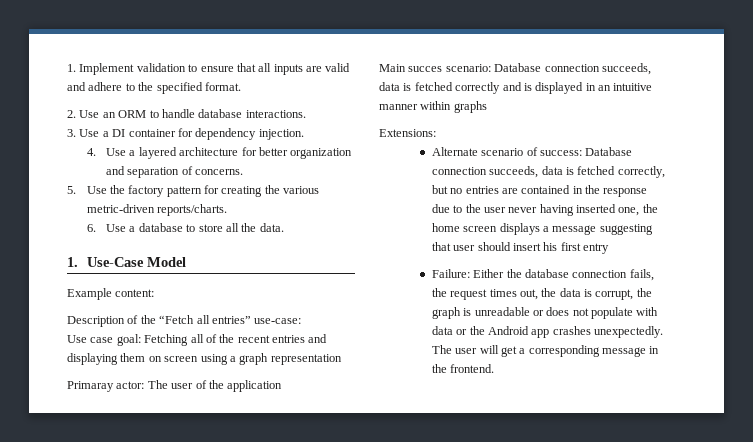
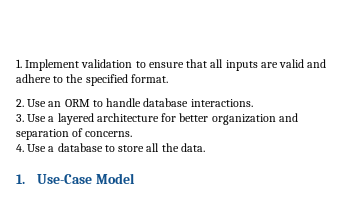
- 3. Use a DI container for dependency injection.
- 4. Use a layered architecture for better organization and separation of concerns.
+ 3. Use a layered architecture for better organization and separation of concerns.
- 5. Use the factory pattern for creating the various metric-driven reports/charts.
- 6. Use a database to store all the data.
+ 4. Use a database to store all the data.
- Example content:
- Description of the “Fetch all entries” use-case:
- Use case goal: Fetching all of the recent entries and displaying them on screen using a graph representation
- Primaray actor: The user of the application
- Main succes scenario: Database connection succeeds, data is fetched correctly and is displayed in an intuitive manner within graphs
- Extensions:
- Alternate scenario of success: Database connection succeeds, data is fetched correctly, but no entries are contained in the response due to the user never having inserted one, the home screen displays a message suggesting that user should insert his first entry
- Failure: Either the database connection fails, the request times out, the data is corrupt, the graph is unreadable or does not populate with data or the Android app crashes unexpectedly. The user will get a corresponding message in the frontend.

